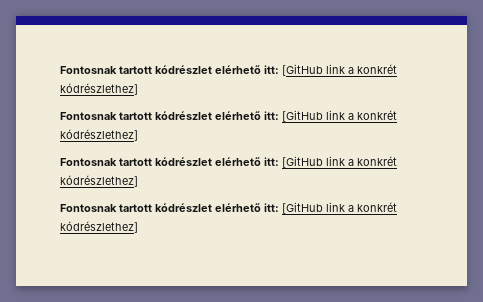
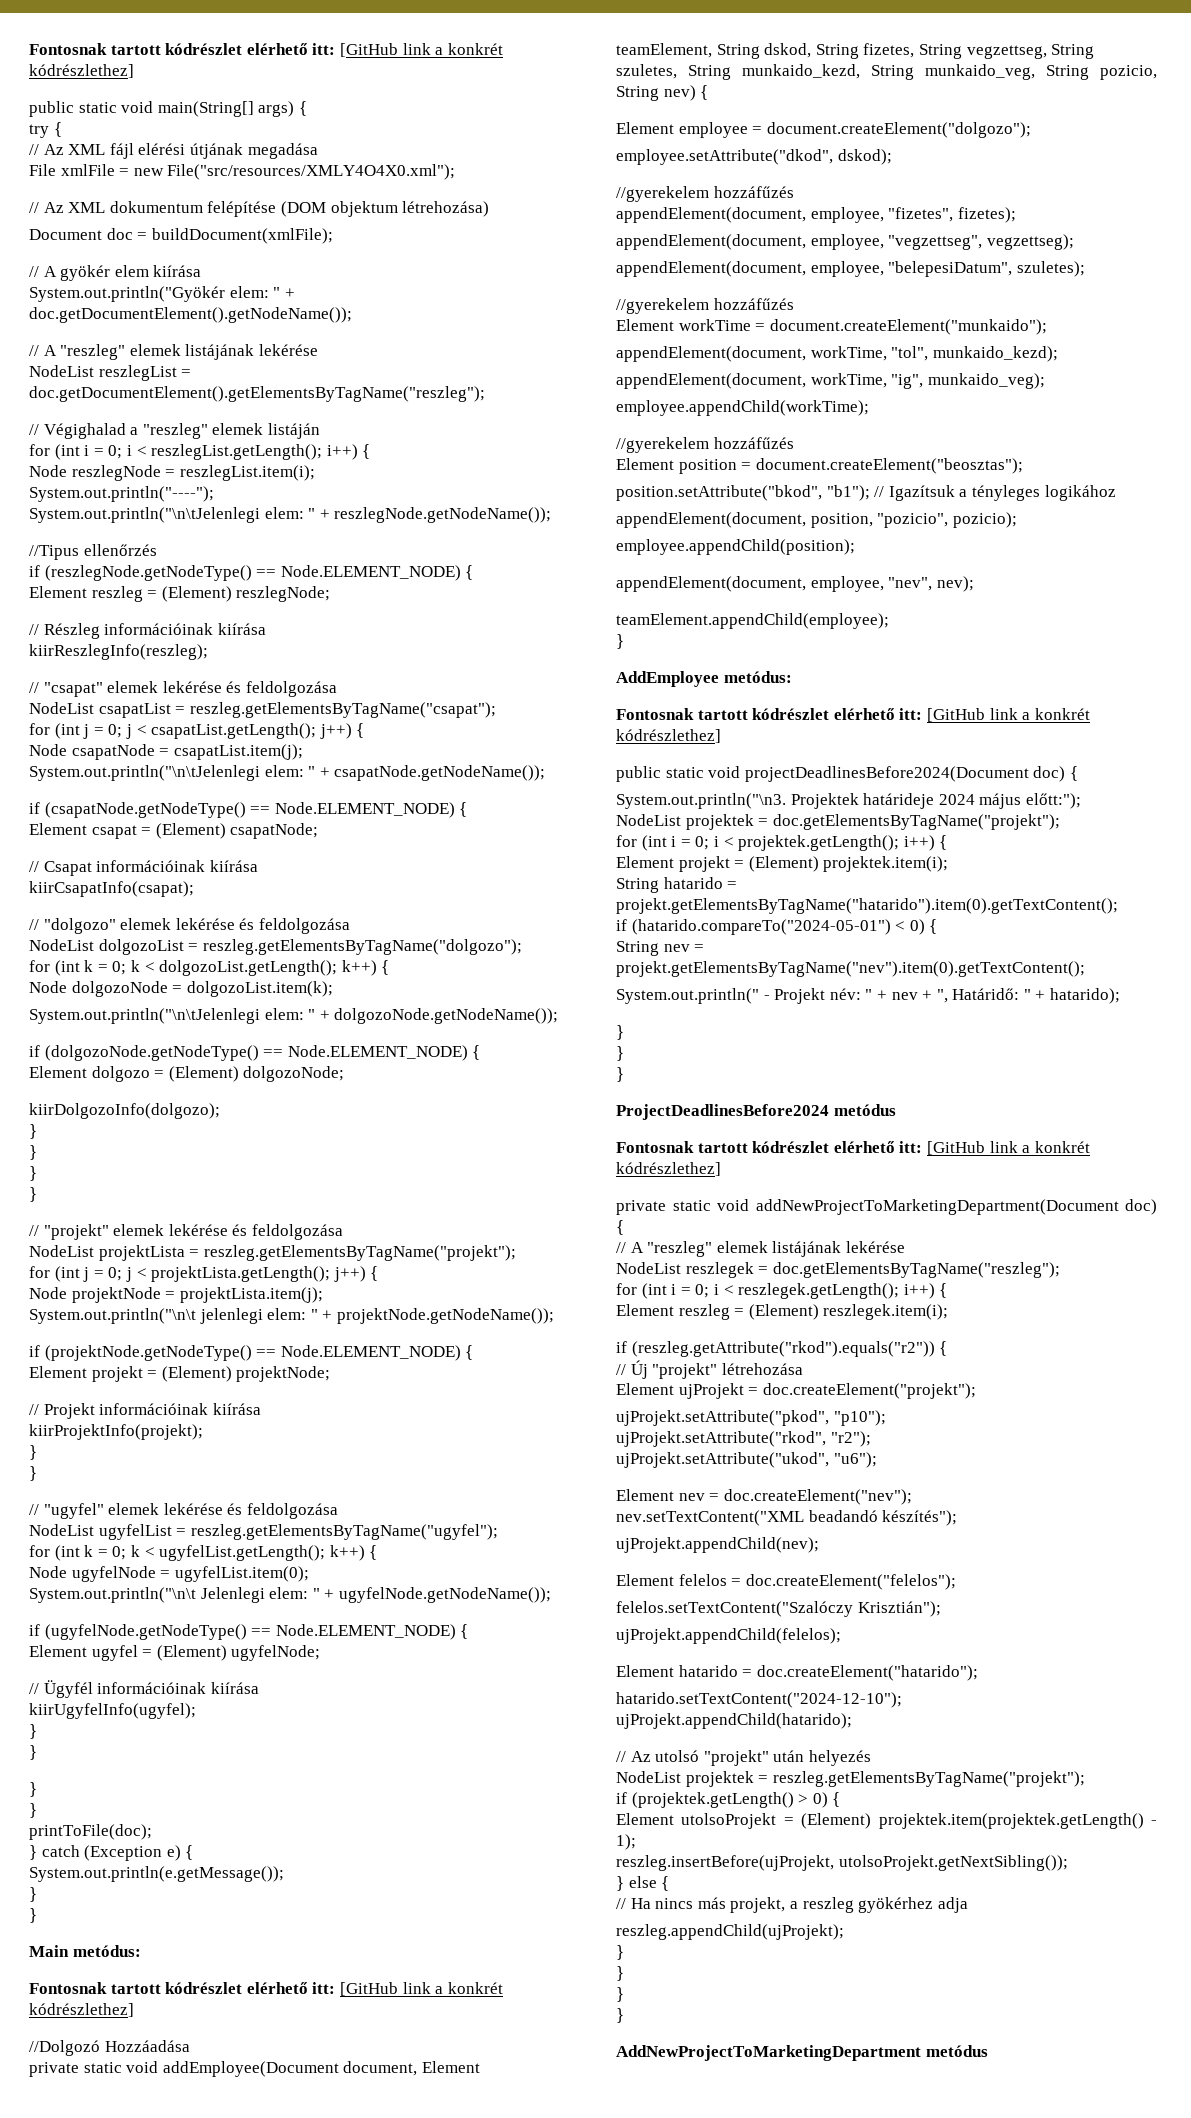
+ public static void main(String[] args) {
+ try {
+ // Az XML fájl elérési útjának megadása
+ File xmlFile = new File("src/resources/XMLY4O4X0.xml");
+ // Az XML dokumentum felépítése (DOM objektum létrehozása)
+ Document doc = buildDocument(xmlFile);
+ // A gyökér elem kiírása
+ System.out.println("Gyökér elem: " + doc.getDocumentElement().getNodeName());
+ // A "reszleg" elemek listájának lekérése
+ NodeList reszlegList = doc.getDocumentElement().getElementsByTagName("reszleg");
+ // Végighalad a "reszleg" elemek listáján
+ for (int i = 0; i < reszlegList.getLength(); i++) {
+ Node reszlegNode = reszlegList.item(i);
+ System.out.println("----");
+ System.out.println("\n\tJelenlegi elem: " + reszlegNode.getNodeName());
+ //Tipus ellenőrzés
+ if (reszlegNode.getNodeType() == Node.ELEMENT_NODE) {
+ Element reszleg = (Element) reszlegNode;
+ // Részleg információinak kiírása
+ kiirReszlegInfo(reszleg);
+ // "csapat" elemek lekérése és feldolgozása
+ NodeList csapatList = reszleg.getElementsByTagName("csapat");
+ for (int j = 0; j < csapatList.getLength(); j++) {
+ Node csapatNode = csapatList.item(j);
+ System.out.println("\n\tJelenlegi elem: " + csapatNode.getNodeName());
+ if (csapatNode.getNodeType() == Node.ELEMENT_NODE) {
+ Element csapat = (Element) csapatNode;
+ // Csapat információinak kiírása
+ kiirCsapatInfo(csapat);
+ // "dolgozo" elemek lekérése és feldolgozása
+ NodeList dolgozoList = reszleg.getElementsByTagName("dolgozo");
+ for (int k = 0; k < dolgozoList.getLength(); k++) {
+ Node dolgozoNode = dolgozoList.item(k);
+ System.out.println("\n\tJelenlegi elem: " + dolgozoNode.getNodeName());
+ if (dolgozoNode.getNodeType() == Node.ELEMENT_NODE) {
+ Element dolgozo = (Element) dolgozoNode;
+ kiirDolgozoInfo(dolgozo);
+ }
+ }
+ }
+ }
+ // "projekt" elemek lekérése és feldolgozása
+ NodeList projektLista = reszleg.getElementsByTagName("projekt");
+ for (int j = 0; j < projektLista.getLength(); j++) {
+ Node projektNode = projektLista.item(j);
+ System.out.println("\n\t jelenlegi elem: " + projektNode.getNodeName());
+ if (projektNode.getNodeType() == Node.ELEMENT_NODE) {
+ Element projekt = (Element) projektNode;
+ // Projekt információinak kiírása
+ kiirProjektInfo(projekt);
+ }
+ }
+ // "ugyfel" elemek lekérése és feldolgozása
+ NodeList ugyfelList = reszleg.getElementsByTagName("ugyfel");
+ for (int k = 0; k < ugyfelList.getLength(); k++) {
+ Node ugyfelNode = ugyfelList.item(0);
+ System.out.println("\n\t Jelenlegi elem: " + ugyfelNode.getNodeName());
+ if (ugyfelNode.getNodeType() == Node.ELEMENT_NODE) {
+ Element ugyfel = (Element) ugyfelNode;
+ // Ügyfél információinak kiírása
+ kiirUgyfelInfo(ugyfel);
+ }
+ }
+ }
+ }
+ printToFile(doc);
+ } catch (Exception e) {
+ System.out.println(e.getMessage());
+ }
+ }
+ Main metódus:
+ //Dolgozó Hozzáadása
+ private static void addEmployee(Document document, Element teamElement, String dskod, String fizetes, String vegzettseg, String szuletes, String munkaido_kezd, String munkaido_veg, String pozicio, String nev) {
+ Element employee = document.createElement("dolgozo");
+ employee.setAttribute("dkod", dskod);
+ //gyerekelem hozzáfűzés
+ appendElement(document, employee, "fizetes", fizetes);
+ appendElement(document, employee, "vegzettseg", vegzettseg);
+ appendElement(document, employee, "belepesiDatum", szuletes);
+ //gyerekelem hozzáfűzés
+ Element workTime = document.createElement("munkaido");
+ appendElement(document, workTime, "tol", munkaido_kezd);
+ appendElement(document, workTime, "ig", munkaido_veg);
+ employee.appendChild(workTime);
+ //gyerekelem hozzáfűzés
+ Element position = document.createElement("beosztas");
+ position.setAttribute("bkod", "b1"); // Igazítsuk a tényleges logikához
+ appendElement(document, position, "pozicio", pozicio);
+ employee.appendChild(position);
+ appendElement(document, employee, "nev", nev);
+ teamElement.appendChild(employee);
+ }
+ AddEmployee metódus:
+ public static void projectDeadlinesBefore2024(Document doc) {
+ System.out.println("\n3. Projektek határideje 2024 május előtt:");
+ NodeList projektek = doc.getElementsByTagName("projekt");
+ for (int i = 0; i < projektek.getLength(); i++) {
+ Element projekt = (Element) projektek.item(i);
+ String hatarido = projekt.getElementsByTagName("hatarido").item(0).getTextContent();
+ if (hatarido.compareTo("2024-05-01") < 0) {
+ String nev = projekt.getElementsByTagName("nev").item(0).getTextContent();
+ System.out.println(" - Projekt név: " + nev + ", Határidő: " + hatarido);
+ }
+ }
+ }
+ ProjectDeadlinesBefore2024 metódus
+ private static void addNewProjectToMarketingDepartment(Document doc) {
+ // A "reszleg" elemek listájának lekérése
+ NodeList reszlegek = doc.getElementsByTagName("reszleg");
+ for (int i = 0; i < reszlegek.getLength(); i++) {
+ Element reszleg = (Element) reszlegek.item(i);
+ if (reszleg.getAttribute("rkod").equals("r2")) {
+ // Új "projekt" létrehozása
+ Element ujProjekt = doc.createElement("projekt");
+ ujProjekt.setAttribute("pkod", "p10");
+ ujProjekt.setAttribute("rkod", "r2");
+ ujProjekt.setAttribute("ukod", "u6");
+ Element nev = doc.createElement("nev");
+ nev.setTextContent("XML beadandó készítés");
+ ujProjekt.appendChild(nev);
+ Element felelos = doc.createElement("felelos");
+ felelos.setTextContent("Szalóczy Krisztián");
+ ujProjekt.appendChild(felelos);
+ Element hatarido = doc.createElement("hatarido");
+ hatarido.setTextContent("2024-12-10");
+ ujProjekt.appendChild(hatarido);
+ // Az utolsó "projekt" után helyezés
+ NodeList projektek = reszleg.getElementsByTagName("projekt");
+ if (projektek.getLength() > 0) {
+ Element utolsoProjekt = (Element) projektek.item(projektek.getLength() - 1);
+ reszleg.insertBefore(ujProjekt, utolsoProjekt.getNextSibling());
+ } else {
+ // Ha nincs más projekt, a reszleg gyökérhez adja
+ reszleg.appendChild(ujProjekt);
+ }
+ }
+ }
+ }
+ AddNewProjectToMarketingDepartment metódus

